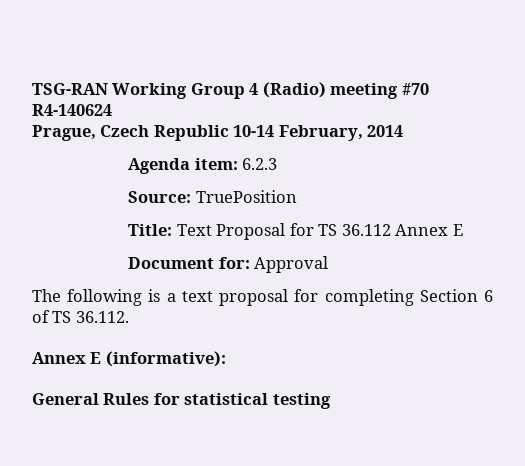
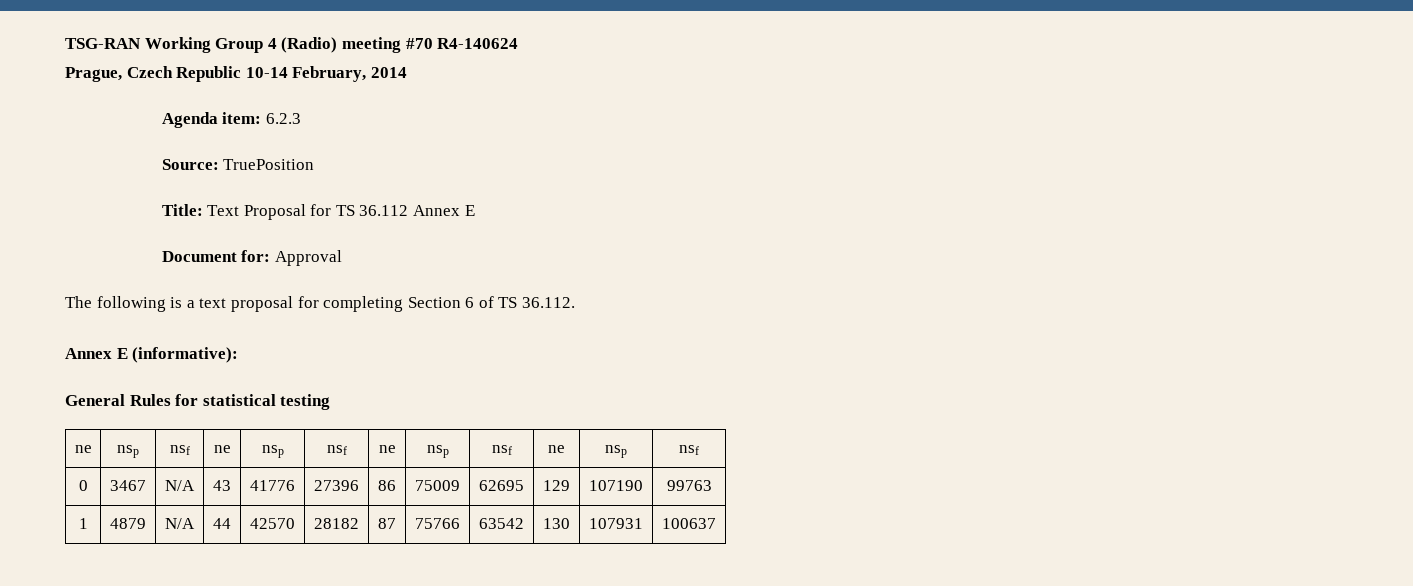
+ ne | nsp | nsf | ne | nsp | nsf | ne | nsp | nsf | ne | nsp | nsf
+ 0 | 3467 | N/A | 43 | 41776 | 27396 | 86 | 75009 | 62695 | 129 | 107190 | 99763
+ 1 | 4879 | N/A | 44 | 42570 | 28182 | 87 | 75766 | 63542 | 130 | 107931 | 100637

